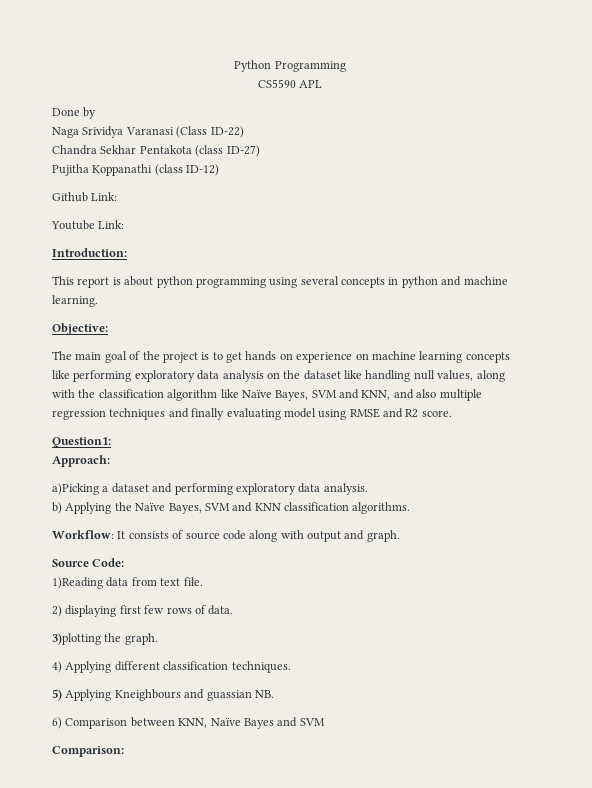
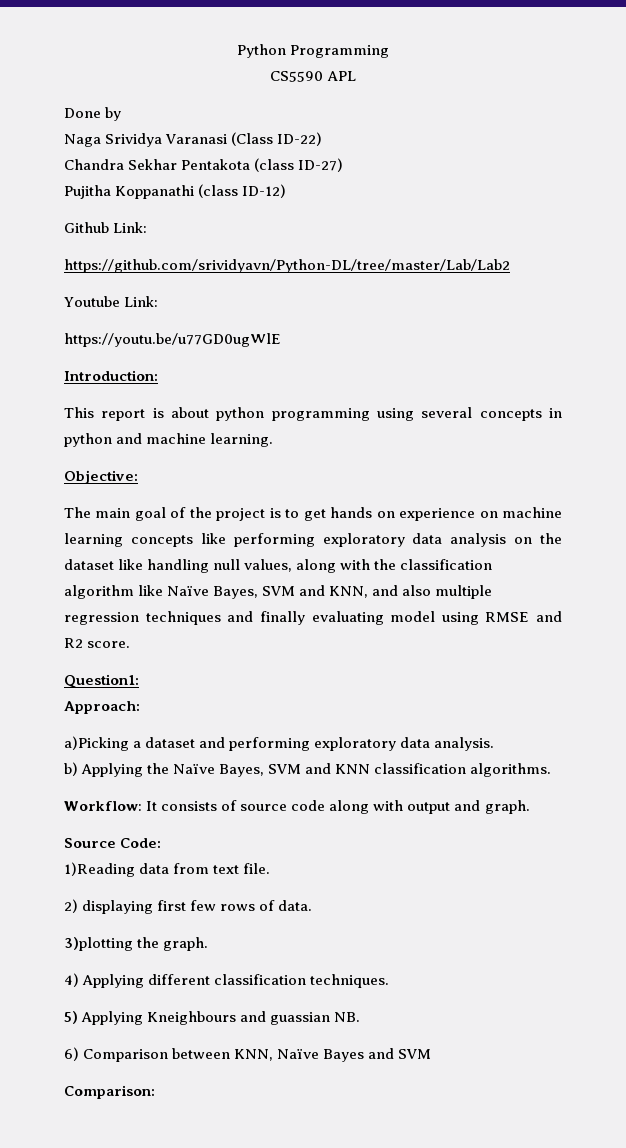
+ https://github.com/srividyavn/Python-DL/tree/master/Lab/Lab2
+ https://youtu.be/u77GD0ugWlE

